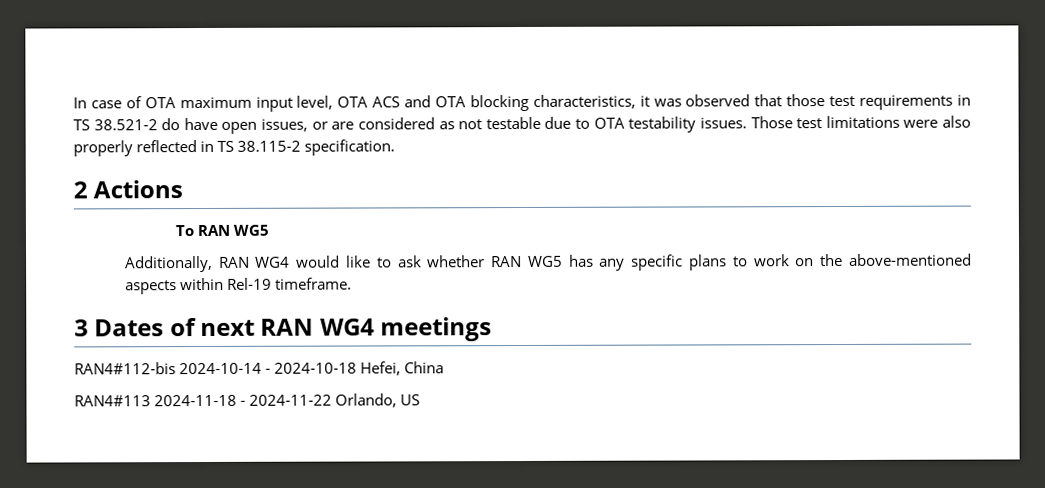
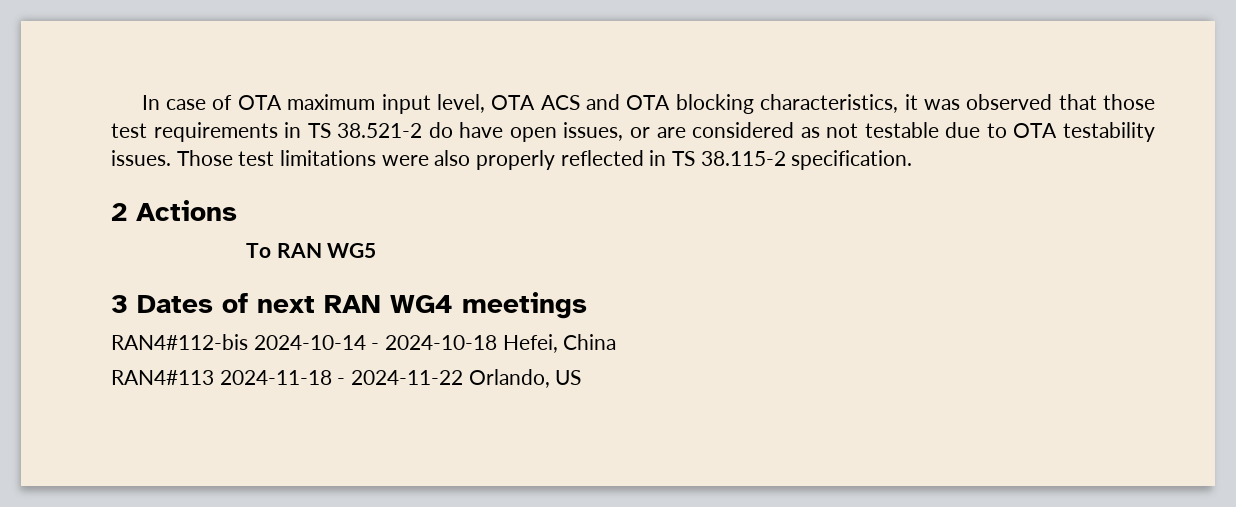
- Additionally, RAN WG4 would like to ask whether RAN WG5 has any specific plans to work on the above-mentioned aspects within Rel-19 timeframe.

